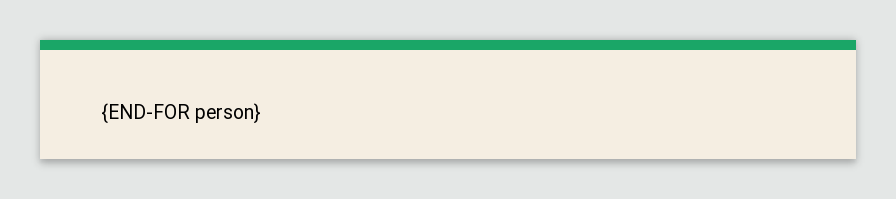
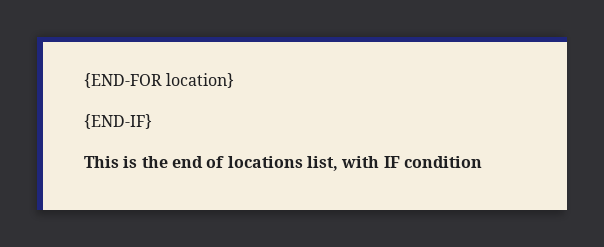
- {END-FOR person}
+ {END-FOR location}
+ {END-IF}
+ This is the end of locations list, with IF condition

